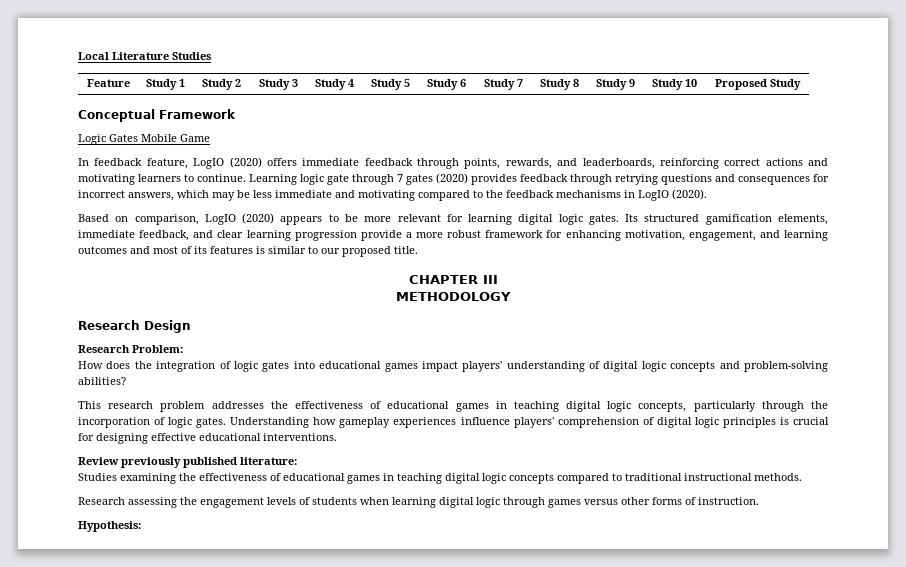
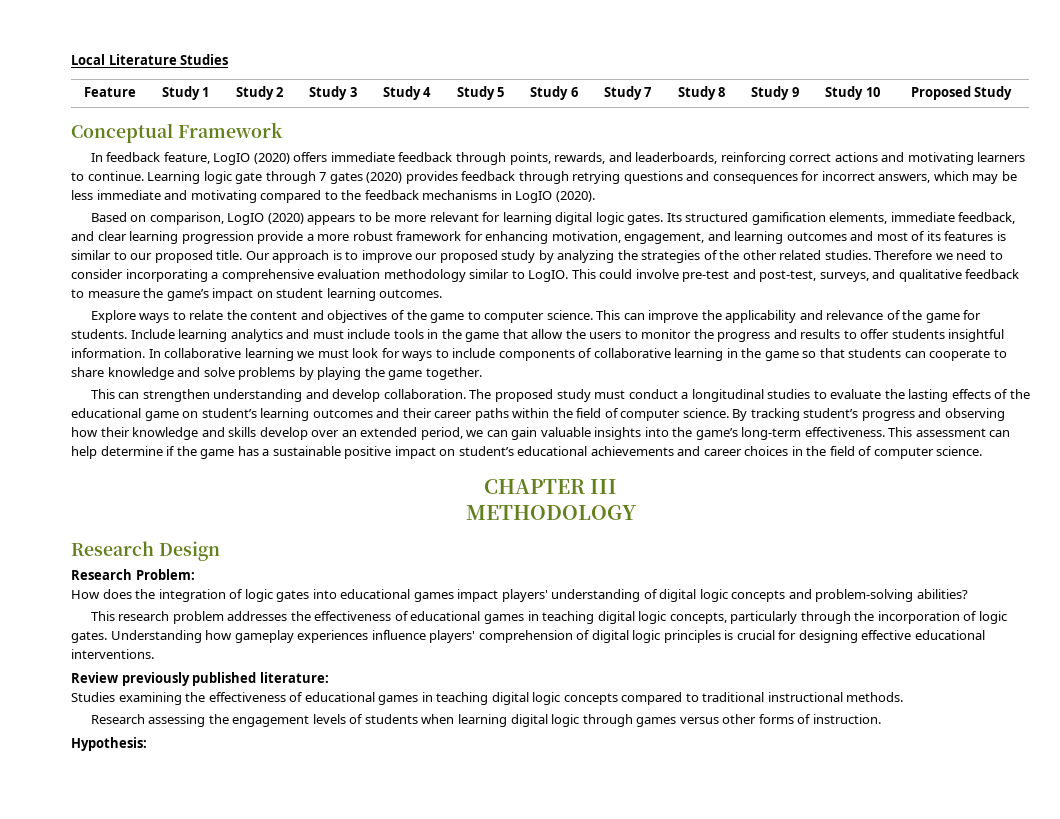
- Logic Gates Mobile Game
+ Our approach is to improve our proposed study by analyzing the strategies of the other related studies. Therefore we need to consider incorporating a comprehensive evaluation methodology similar to LogIO. This could involve pre-test and post-test, surveys, and qualitative feedback to measure the game’s impact on student learning outcomes.
+ Explore ways to relate the content and objectives of the game to computer science. This can improve the applicability and relevance of the game for students. Include learning analytics and must include tools in the game that allow the users to monitor the progress and results to offer students insightful information. In collaborative learning we must look for ways to include components of collaborative learning in the game so that students can cooperate to share knowledge and solve problems by playing the game together.
+ This can strengthen understanding and develop collaboration. The proposed study must conduct a longitudinal studies to evaluate the lasting effects of the educational game on student’s learning outcomes and their career paths within the field of computer science. By tracking student’s progress and observing how their knowledge and skills develop over an extended period, we can gain valuable insights into the game’s long-term effectiveness. This assessment can help determine if the game has a sustainable positive impact on student’s educational achievements and career choices in the field of computer science.

